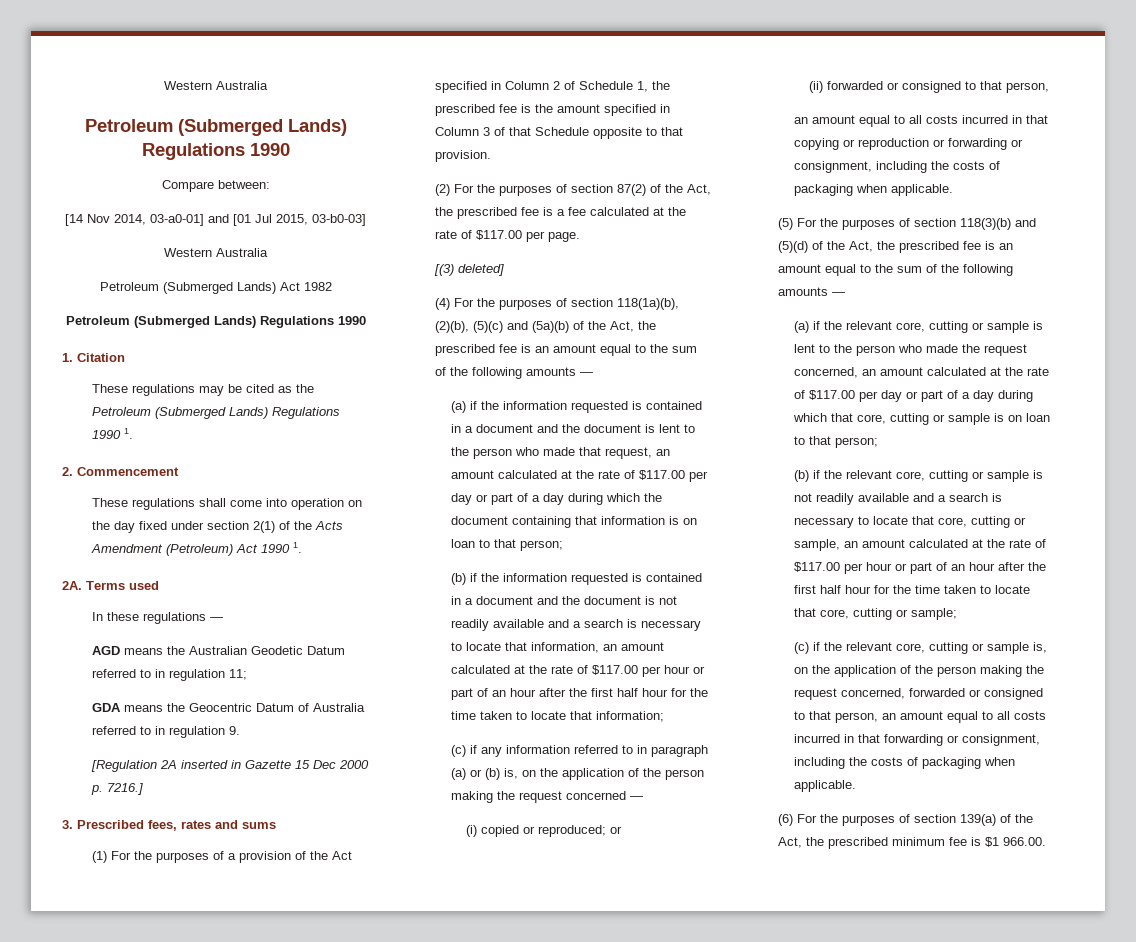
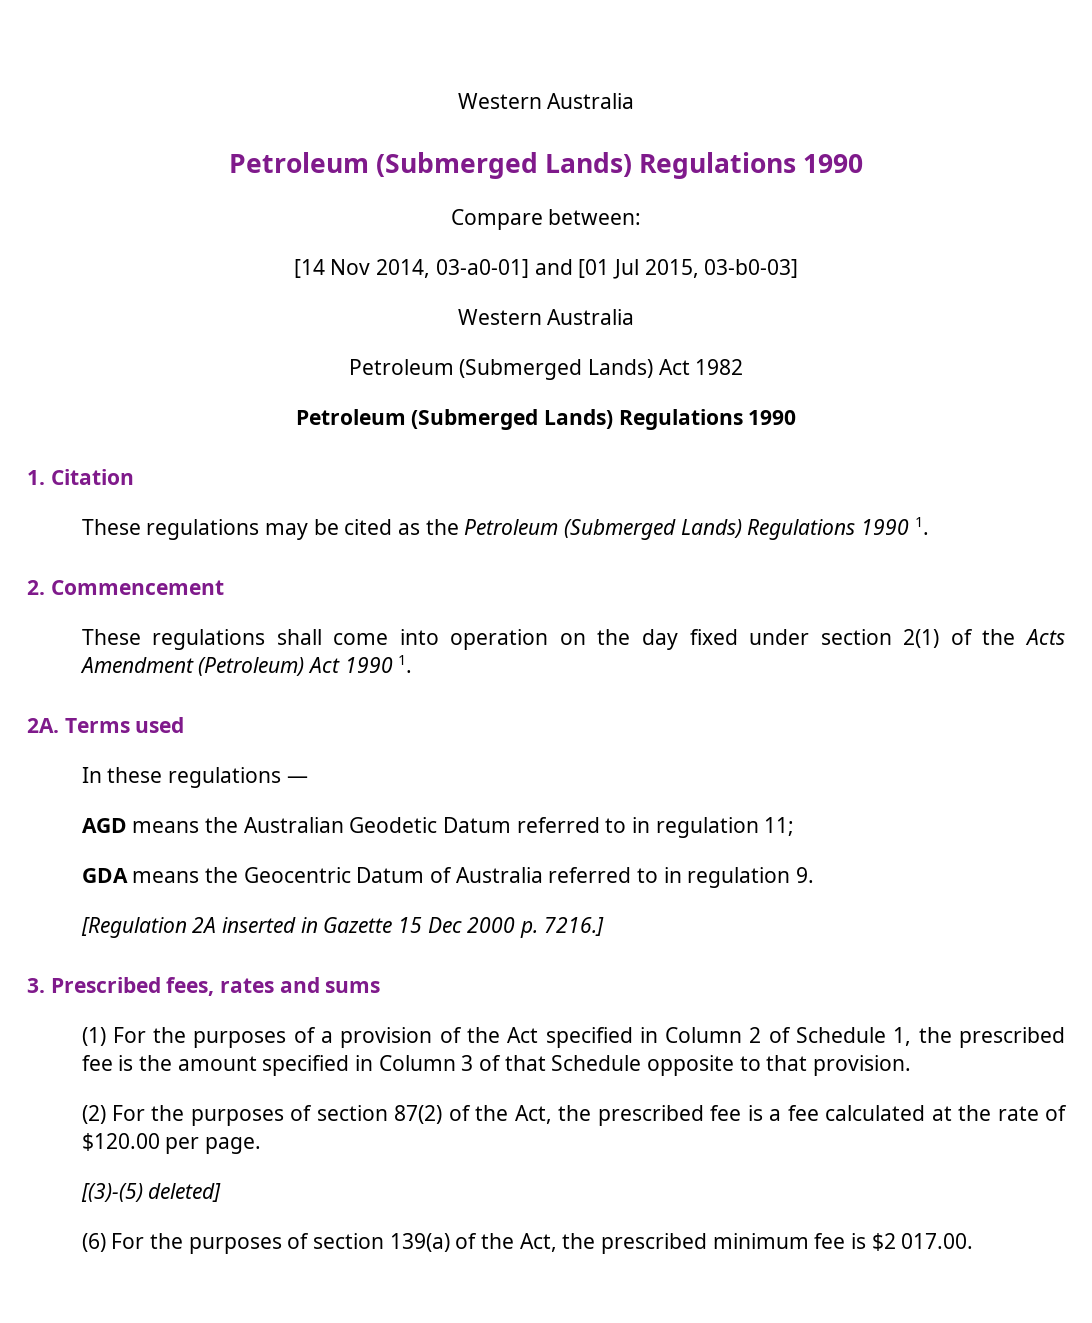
- (2) For the purposes of section 87(2) of the Act, the prescribed fee is a fee calculated at the rate of $117.00 per page.
+ (2) For the purposes of section 87(2) of the Act, the prescribed fee is a fee calculated at the rate of $120.00 per page.
- [(3) deleted]
+ [(3)-(5) deleted]
- (4) For the purposes of section 118(1a)(b), (2)(b), (5)(c) and (5a)(b) of the Act, the prescribed fee is an amount equal to the sum of the following amounts —
- (a) if the information requested is contained in a document and the document is lent to the person who made that request, an amount calculated at the rate of $117.00 per day or part of a day during which the document containing that information is on loan to that person;
- (b) if the information requested is contained in a document and the document is not readily available and a search is necessary to locate that information, an amount calculated at the rate of $117.00 per hour or part of an hour after the first half hour for the time taken to locate that information;
- (c) if any information referred to in paragraph (a) or (b) is, on the application of the person making the request concerned —
- (i) copied or reproduced; or
- (ii) forwarded or consigned to that person,
- an amount equal to all costs incurred in that copying or reproduction or forwarding or consignment, including the costs of packaging when applicable.
- (5) For the purposes of section 118(3)(b) and (5)(d) of the Act, the prescribed fee is an amount equal to the sum of the following amounts —
- (a) if the relevant core, cutting or sample is lent to the person who made the request concerned, an amount calculated at the rate of $117.00 per day or part of a day during which that core, cutting or sample is on loan to that person;
- (b) if the relevant core, cutting or sample is not readily available and a search is necessary to locate that core, cutting or sample, an amount calculated at the rate of $117.00 per hour or part of an hour after the first half hour for the time taken to locate that core, cutting or sample;
- (c) if the relevant core, cutting or sample is, on the application of the person making the request concerned, forwarded or consigned to that person, an amount equal to all costs incurred in that forwarding or consignment, including the costs of packaging when applicable.
- (6) For the purposes of section 139(a) of the Act, the prescribed minimum fee is $1 966.00.
+ (6) For the purposes of section 139(a) of the Act, the prescribed minimum fee is $2 017.00.

